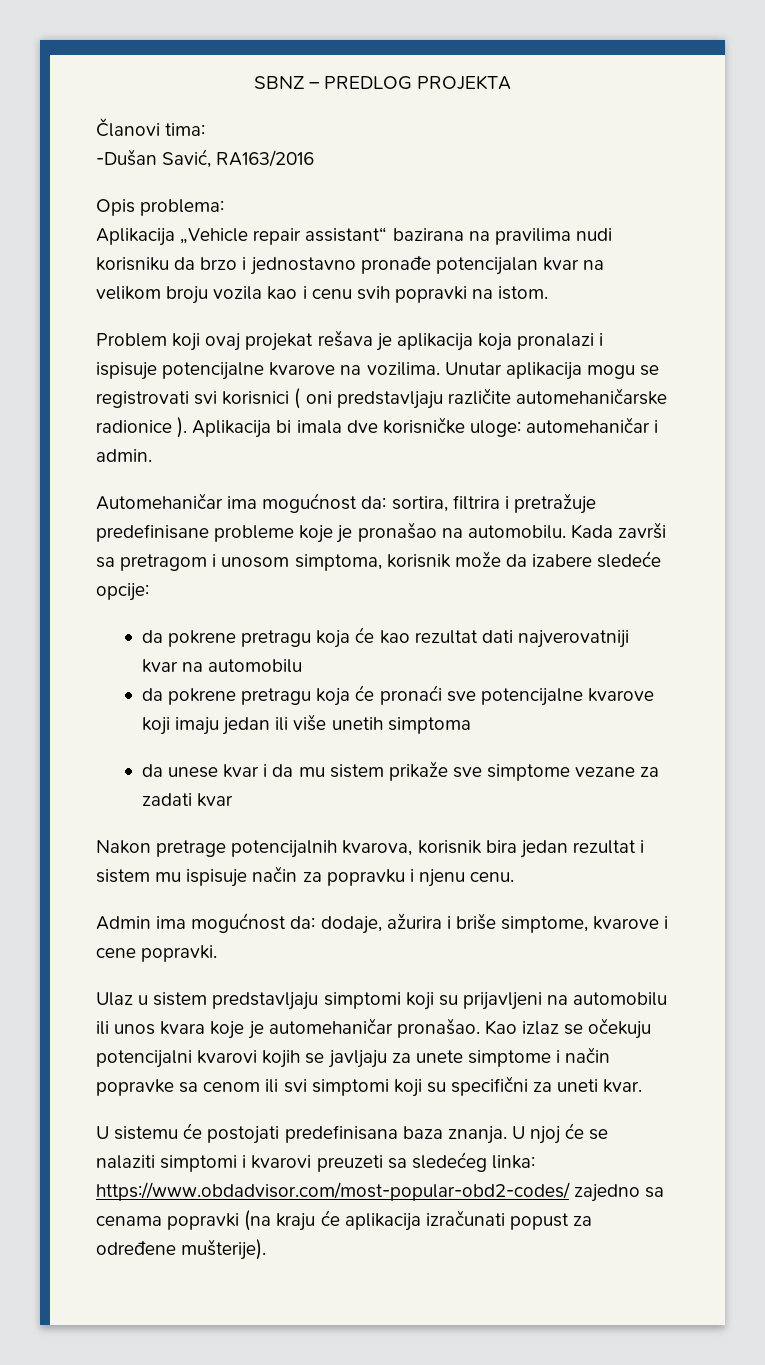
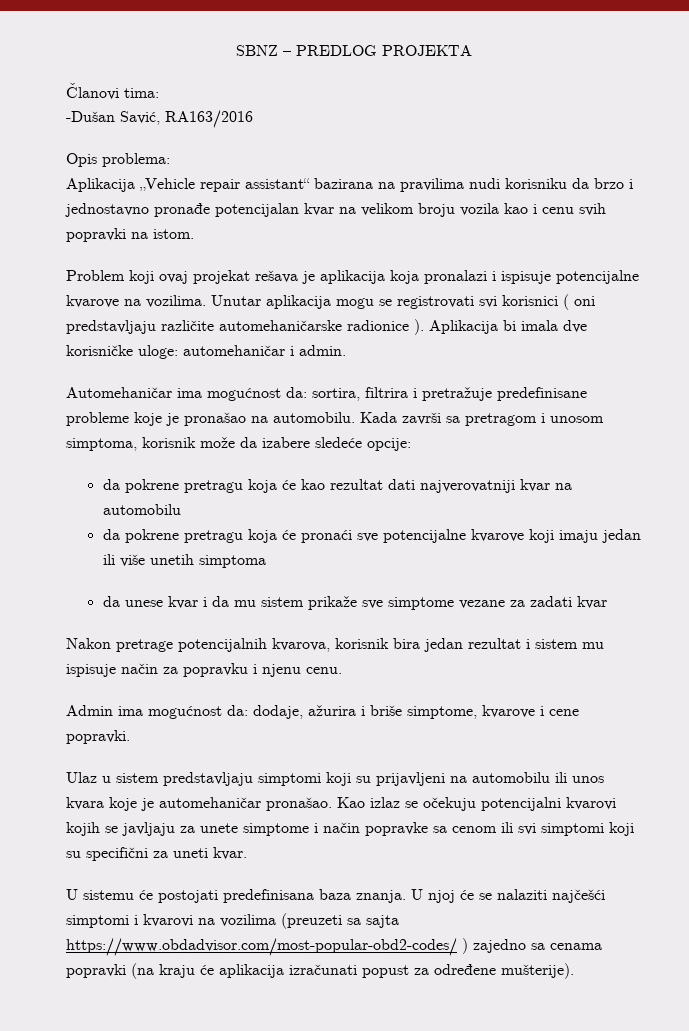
- U njoj će se nalaziti simptomi i kvarovi preuzeti sa sledećeg linka: https://www.obdadvisor.com/most-popular-obd2-codes/ zajedno sa cenama popravki (na kraju će aplikacija izračunati popust za određene mušterije).
+ U njoj će se nalaziti najčešći simptomi i kvarovi na vozilima (preuzeti sa sajta https://www.obdadvisor.com/most-popular-obd2-codes/ ) zajedno sa cenama popravki (na kraju će aplikacija izračunati popust za određene mušterije).

